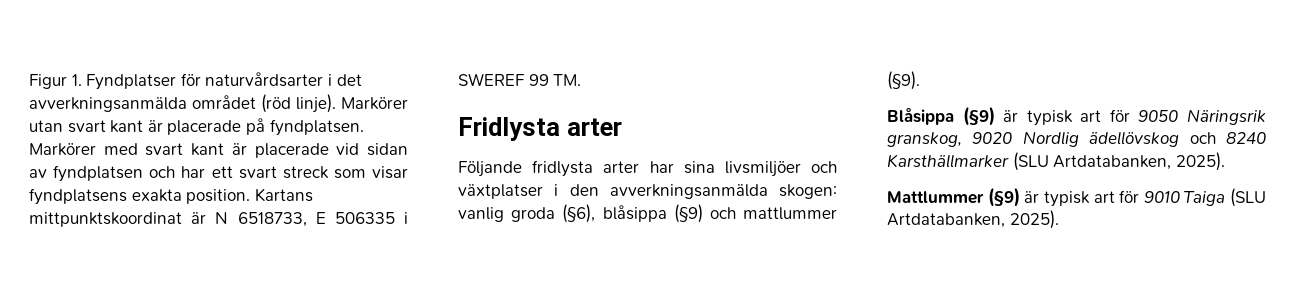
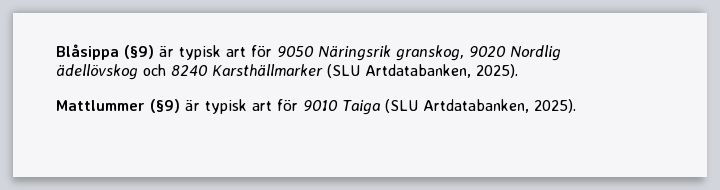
- Figur 1. Fyndplatser för naturvårdsarter i det avverkningsanmälda området (röd linje). Markörer utan svart kant är placerade på fyndplatsen. Markörer med svart kant är placerade vid sidan av fyndplatsen och har ett svart streck som visar fyndplatsens exakta position. Kartans mittpunktskoordinat är N 6518733, E 506335 i SWEREF 99 TM.
- Fridlysta arter
- Följande fridlysta arter har sina livsmiljöer och växtplatser i den avverkningsanmälda skogen: vanlig groda (§6), blåsippa (§9) och mattlummer (§9).

